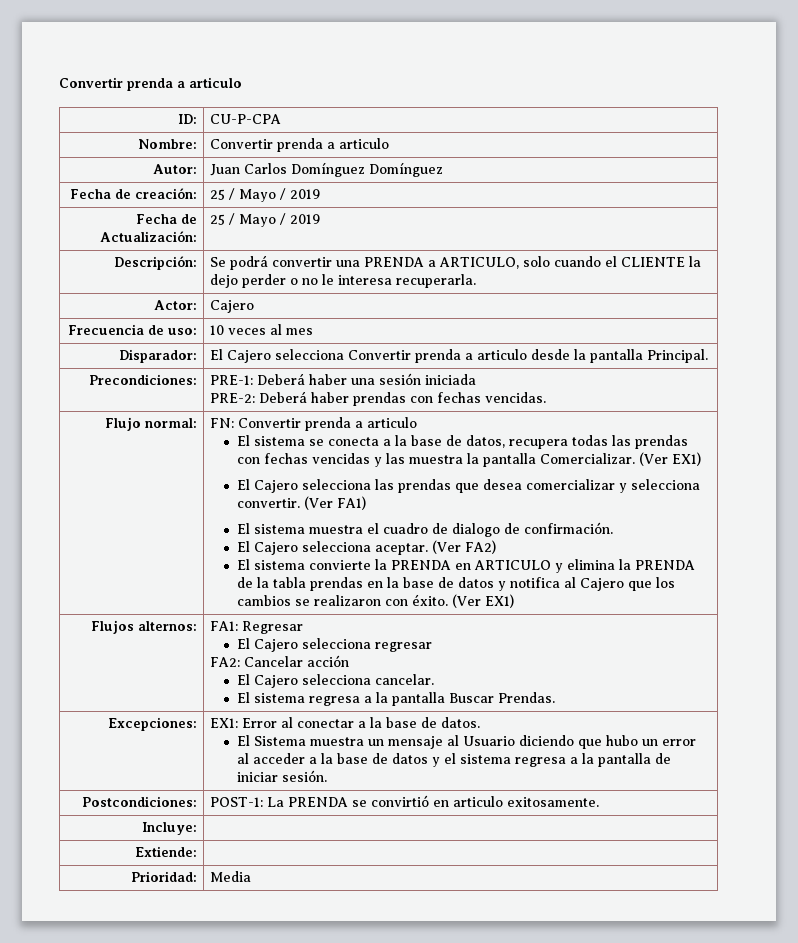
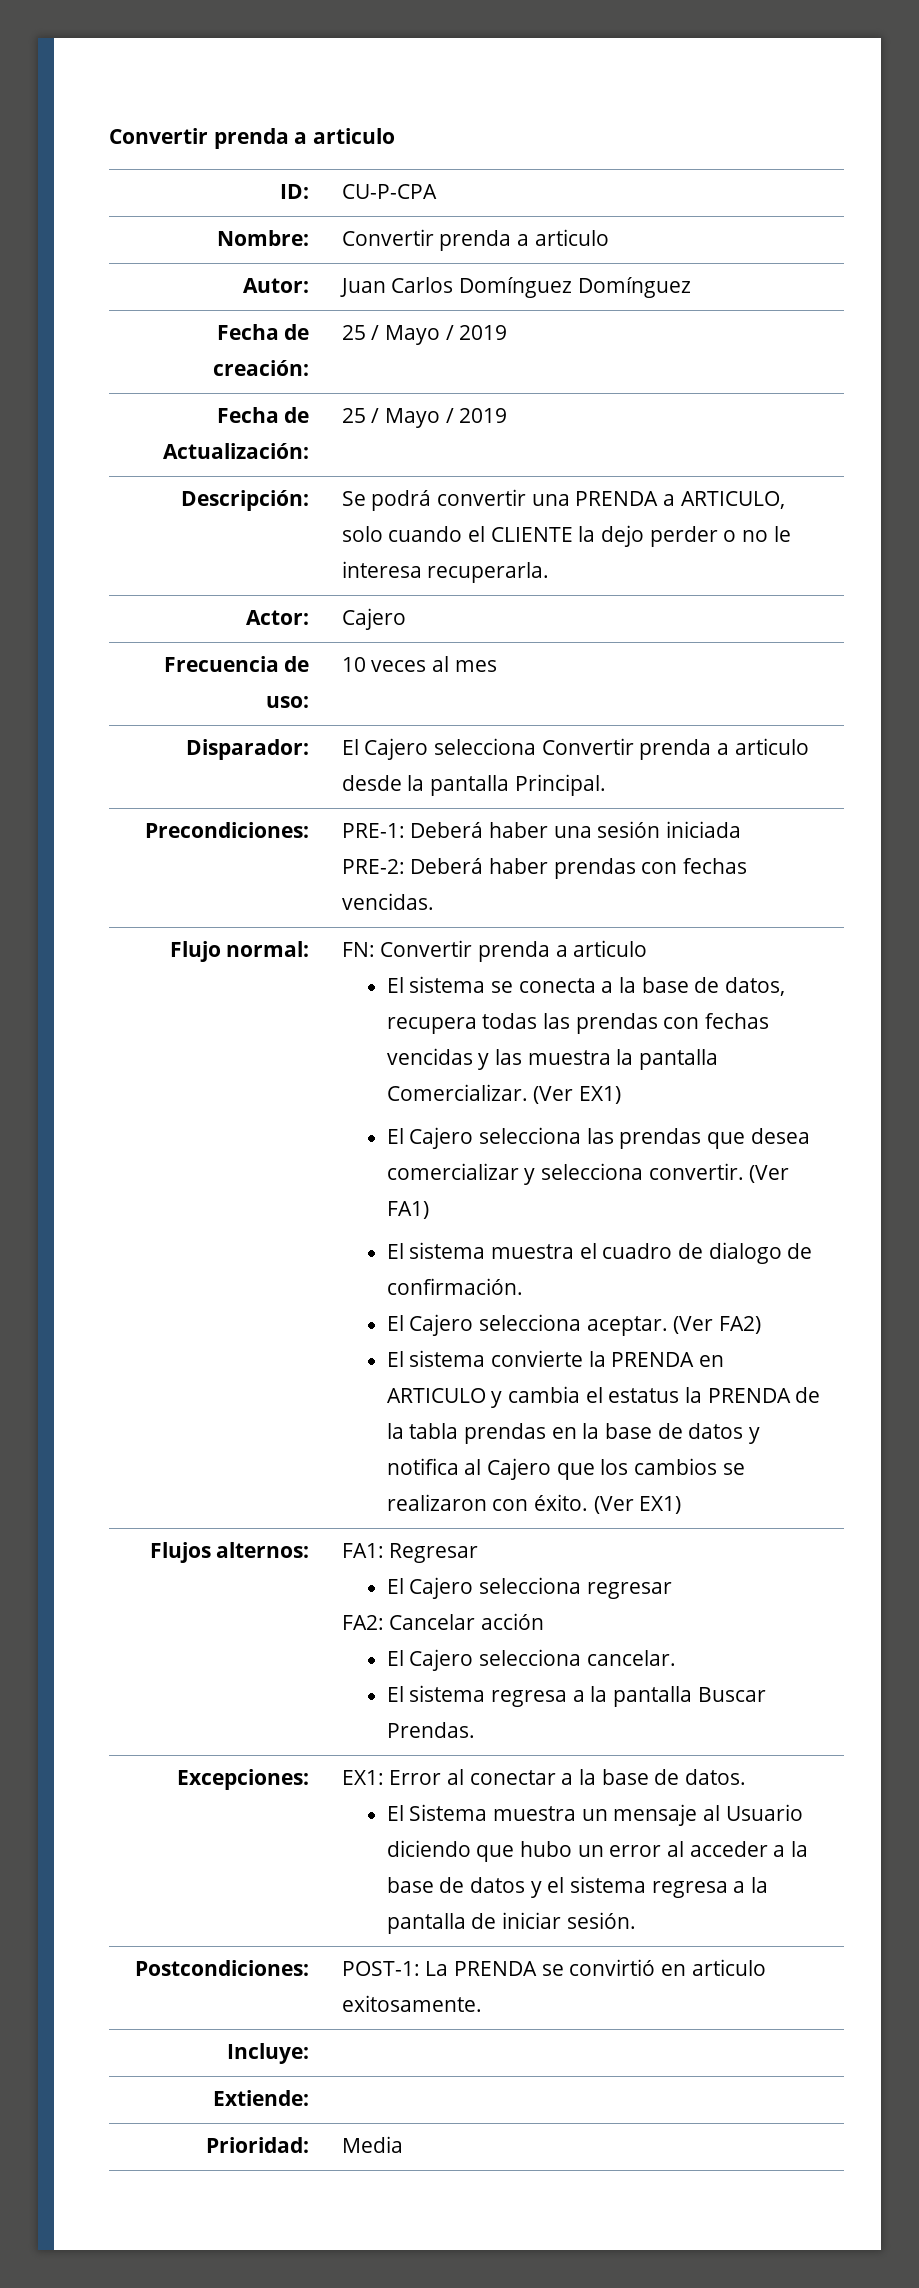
- El sistema convierte la PRENDA en ARTICULO y elimina la PRENDA de la tabla prendas en la base de datos y notifica al Cajero que los cambios se realizaron con éxito.
+ El sistema convierte la PRENDA en ARTICULO y cambia el estatus la PRENDA de la tabla prendas en la base de datos y notifica al Cajero que los cambios se realizaron con éxito.

